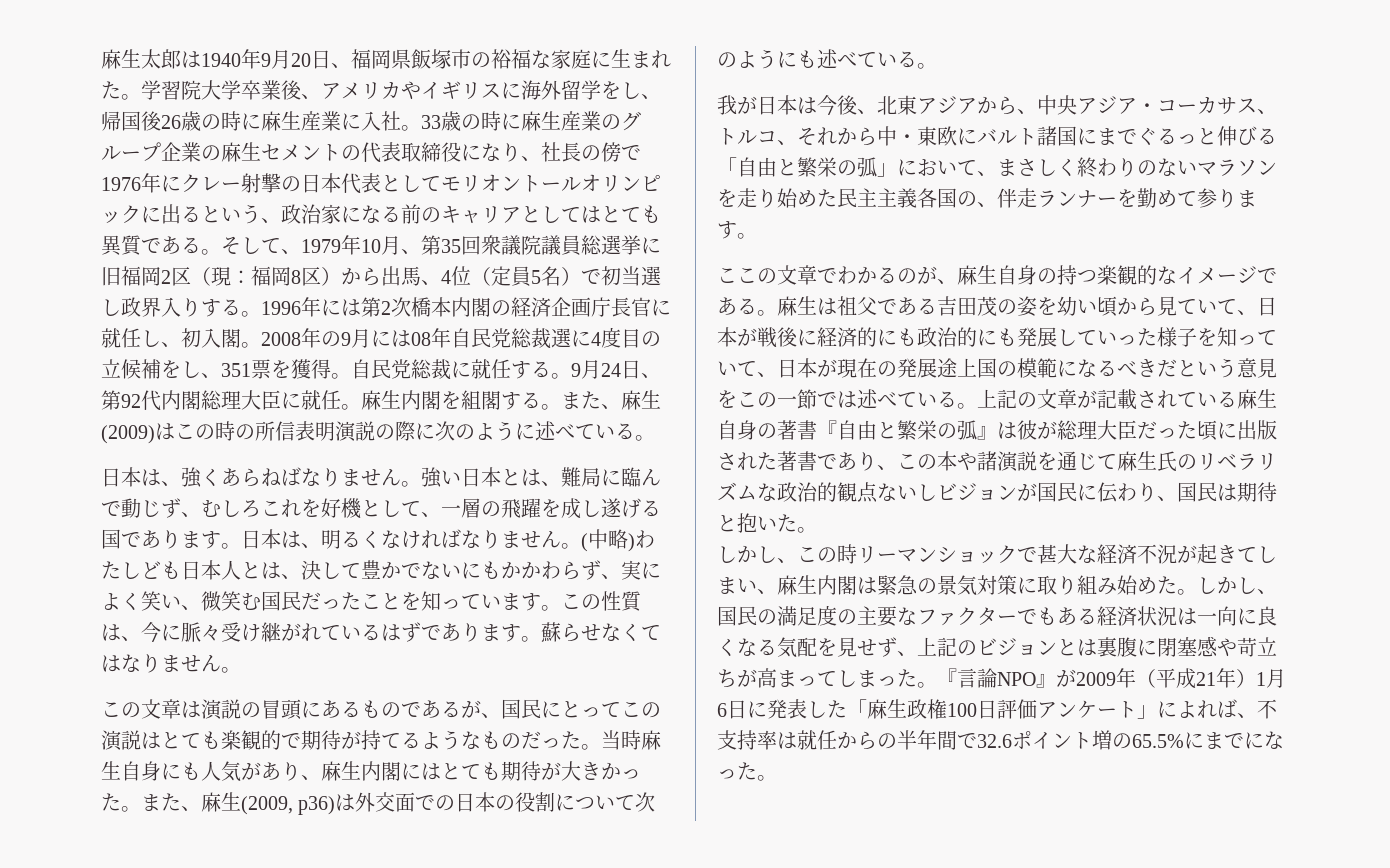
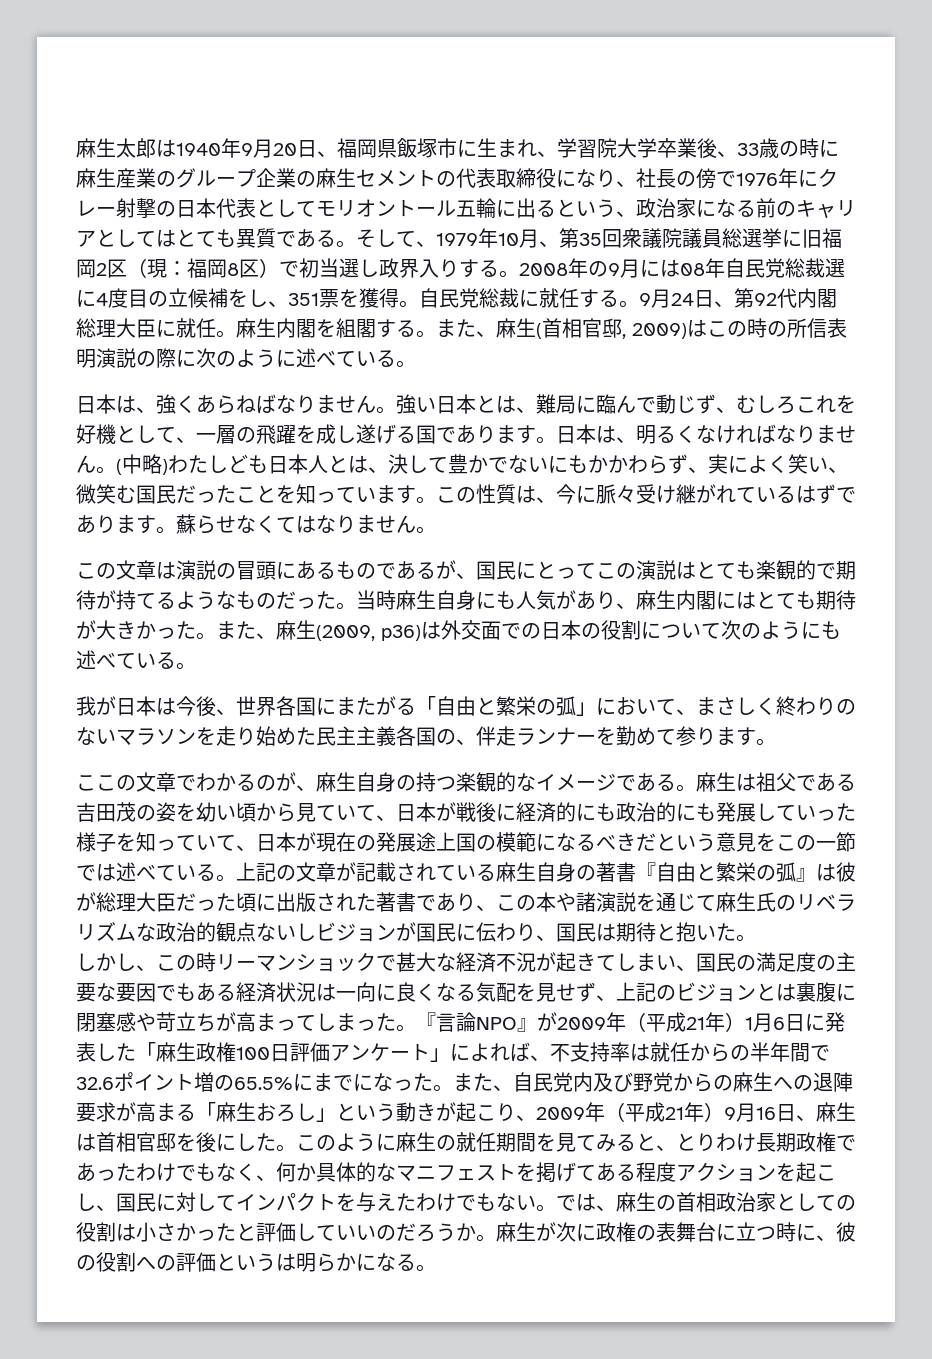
- 麻生太郎は1940年9月20日、福岡県飯塚市の裕福な家庭に生まれた。学習院大学卒業後、アメリカやイギリスに海外留学をし、帰国後26歳の時に麻生産業に入社。33歳の時に麻生産業のグループ企業の麻生セメントの代表取締役になり、社長の傍で1976年にクレー射撃の日本代表としてモリオントールオリンピックに出るという、政治家になる前のキャリアとしてはとても異質である。
+ 麻生太郎は1940年9月20日、福岡県飯塚市に生まれ、学習院大学卒業後、33歳の時に麻生産業のグループ企業の麻生セメントの代表取締役になり、社長の傍で1976年にクレー射撃の日本代表としてモリオントール五輪に出るという、政治家になる前のキャリアとしてはとても異質である。
- そして、1979年10月、第35回衆議院議員総選挙に旧福岡2区（現：福岡8区）から出馬、4位（定員5名）で初当選し政界入りする。
+ そして、1979年10月、第35回衆議院議員総選挙に旧福岡2区（現：福岡8区）で初当選し政界入りする。
- 1996年には第2次橋本内閣の経済企画庁長官に就任し、初入閣。
- また、麻生(2009)はこの時の所信表明演説の際に次のように述べている。
+ また、麻生(首相官邸, 2009)はこの時の所信表明演説の際に次のように述べている。
- 我が日本は今後、北東アジアから、中央アジア・コーカサス、トルコ、それから中・東欧にバルト諸国にまでぐるっと伸びる「自由と繁栄の弧」において、まさしく終わりのないマラソンを走り始めた民主主義各国の、伴走ランナーを勤めて参ります。
+ 我が日本は今後、世界各国にまたがる「自由と繁栄の弧」において、まさしく終わりのないマラソンを走り始めた民主主義各国の、伴走ランナーを勤めて参ります。
- しかし、この時リーマンショックで甚大な経済不況が起きてしまい、麻生内閣は緊急の景気対策に取り組み始めた。しかし、国民の満足度の主要なファクターでもある経済状況は一向に良くなる気配を見せず、上記のビジョンとは裏腹に閉塞感や苛立ちが高まってしまった。
+ しかし、この時リーマンショックで甚大な経済不況が起きてしまい、国民の満足度の主要な要因でもある経済状況は一向に良くなる気配を見せず、上記のビジョンとは裏腹に閉塞感や苛立ちが高まってしまった。
+ また、自民党内及び野党からの麻生への退陣要求が高まる「麻生おろし」という動きが起こり、2009年（平成21年）9月16日、麻生は首相官邸を後にした。このように麻生の就任期間を見てみると、とりわけ長期政権であったわけでもなく、何か具体的なマニフェストを掲げてある程度アクションを起こし、国民に対してインパクトを与えたわけでもない。では、麻生の首相政治家としての役割は小さかったと評価していいのだろうか。麻生が次に政権の表舞台に立つ時に、彼の役割への評価というは明らかになる。

